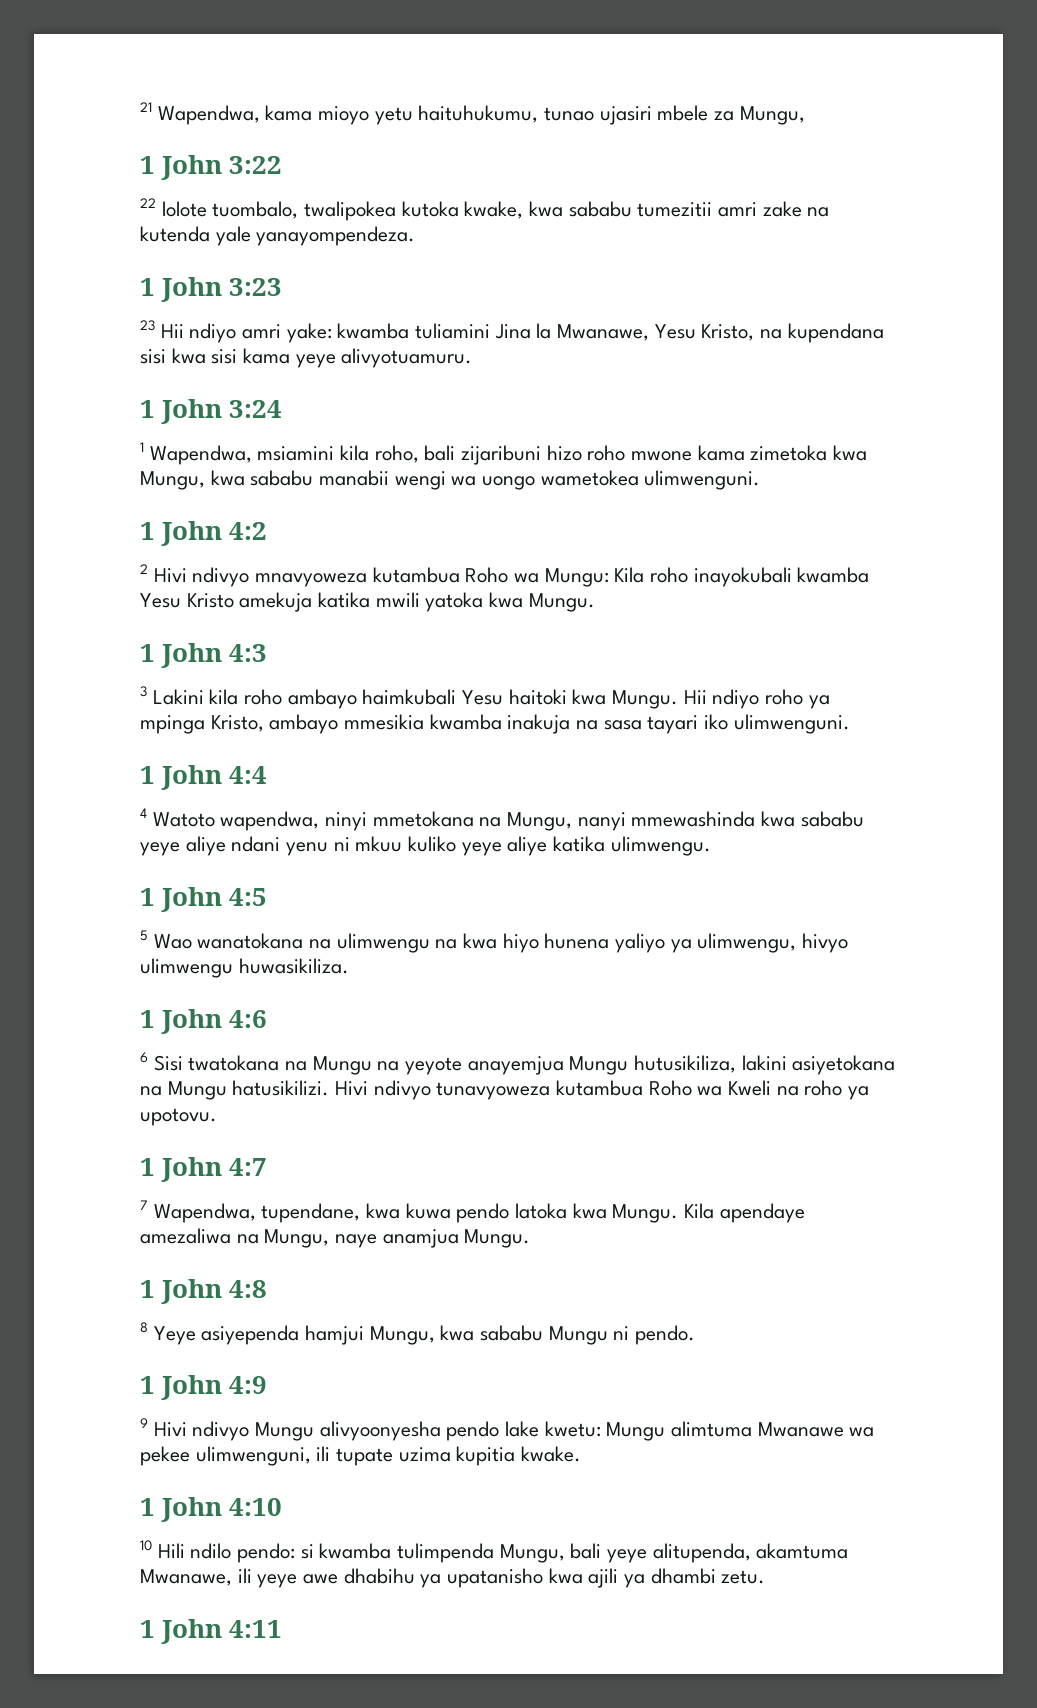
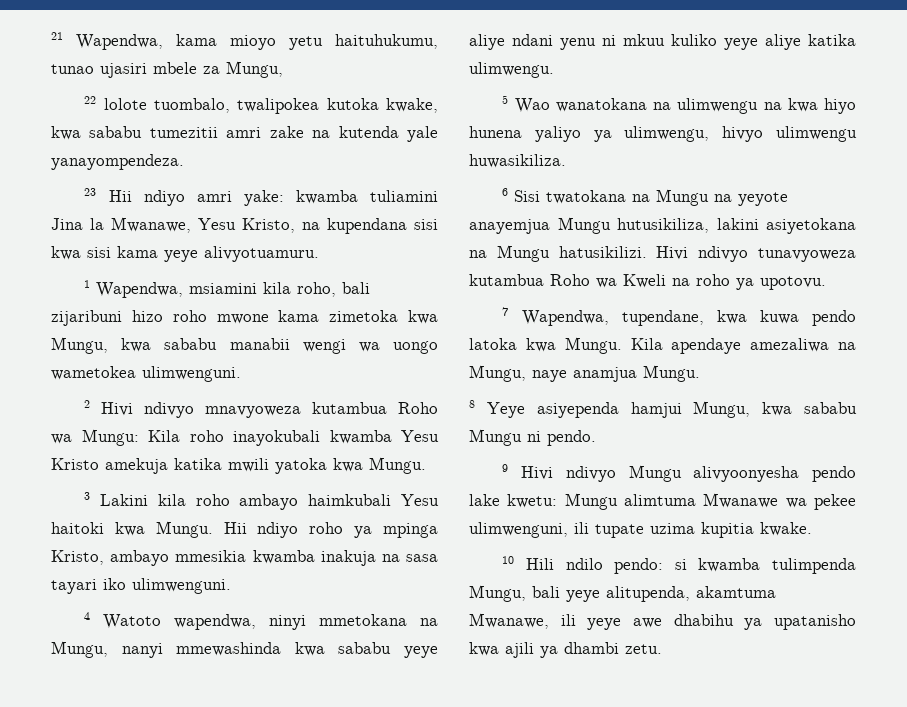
- 1 John 3:22
- 1 John 3:23
- 1 John 3:24
- 1 John 4:2
- 1 John 4:3
- 1 John 4:4
- 1 John 4:5
- 1 John 4:6
- 1 John 4:7
- 1 John 4:8
- 1 John 4:9
- 1 John 4:10
- 1 John 4:11

